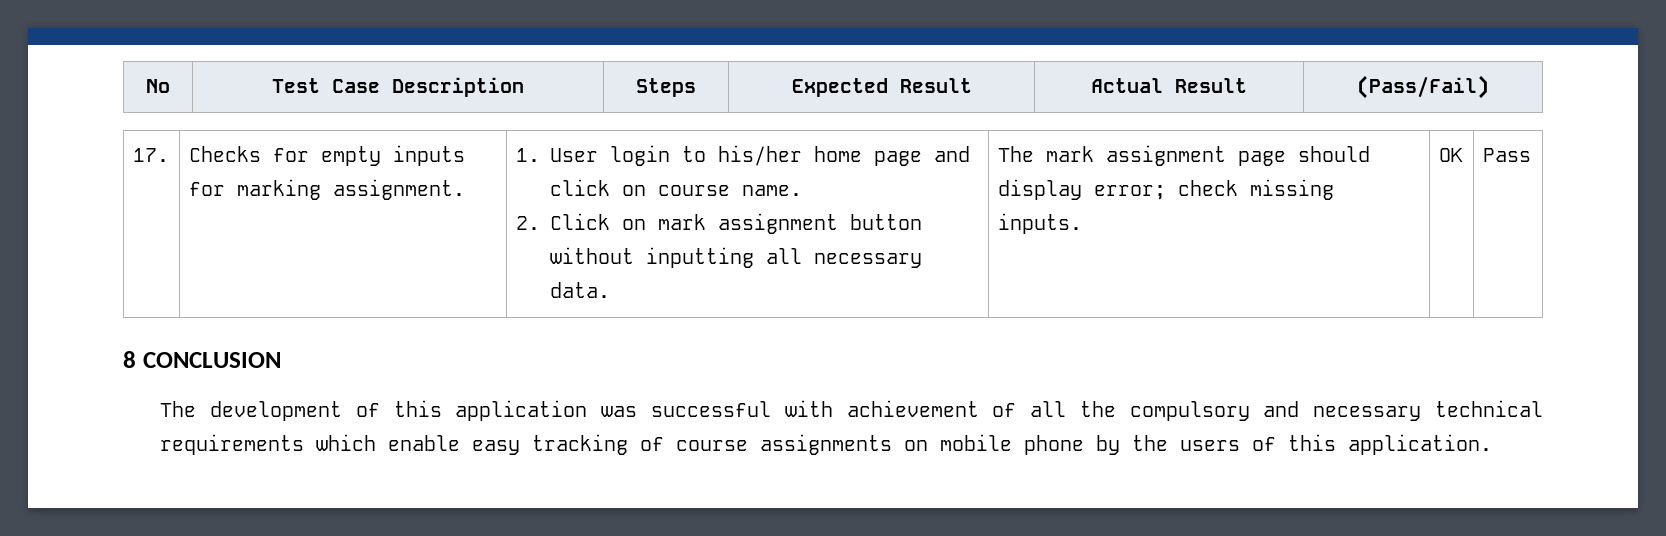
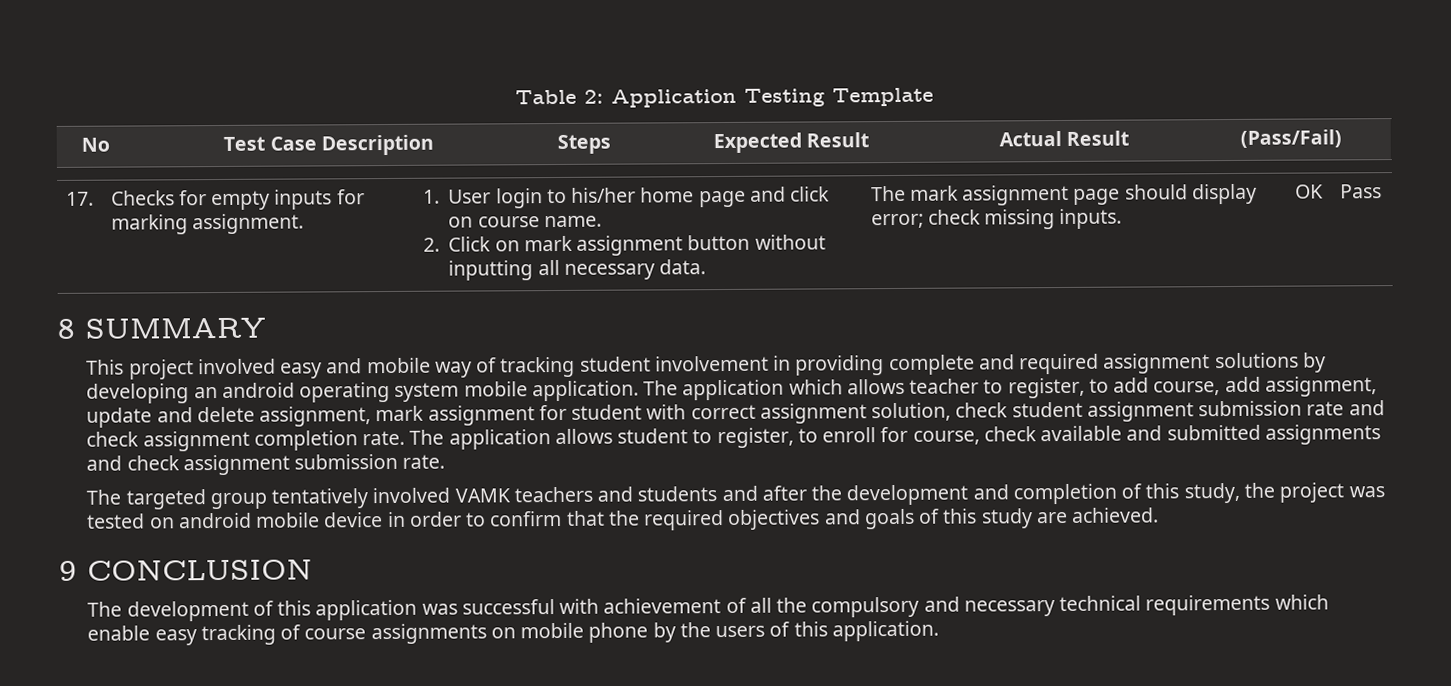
+ Table 2: Application Testing Template
- 8 CONCLUSION
+ 8 SUMMARY
+ This project involved easy and mobile way of tracking student involvement in providing complete and required assignment solutions by developing an android operating system mobile application. The application which allows teacher to register, to add course, add assignment, update and delete assignment, mark assignment for student with correct assignment solution, check student assignment submission rate and check assignment completion rate. The application allows student to register, to enroll for course, check available and submitted assignments and check assignment submission rate.
+ The targeted group tentatively involved VAMK teachers and students and after the development and completion of this study, the project was tested on android mobile device in order to confirm that the required objectives and goals of this study are achieved.
+ 9 CONCLUSION

